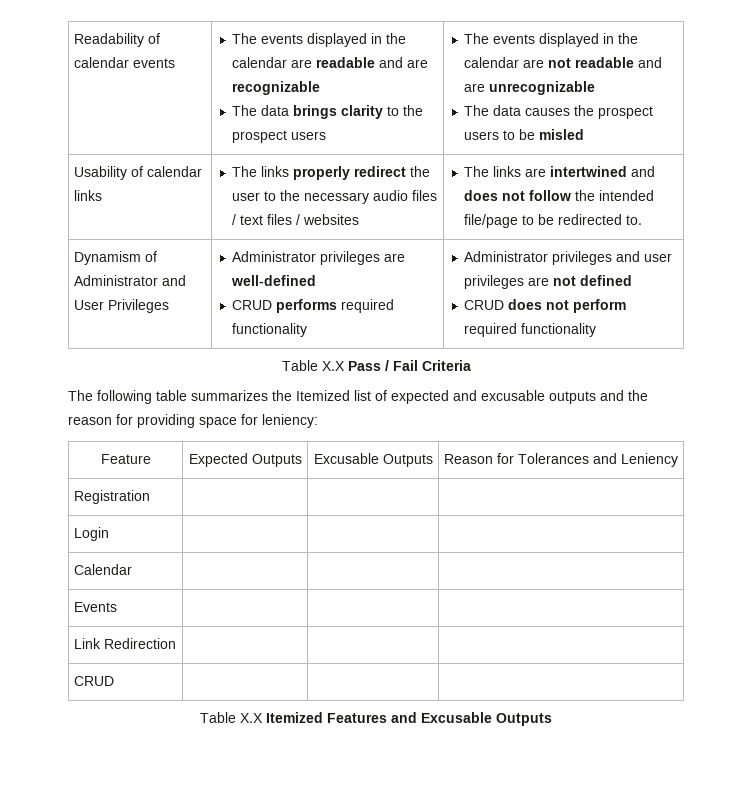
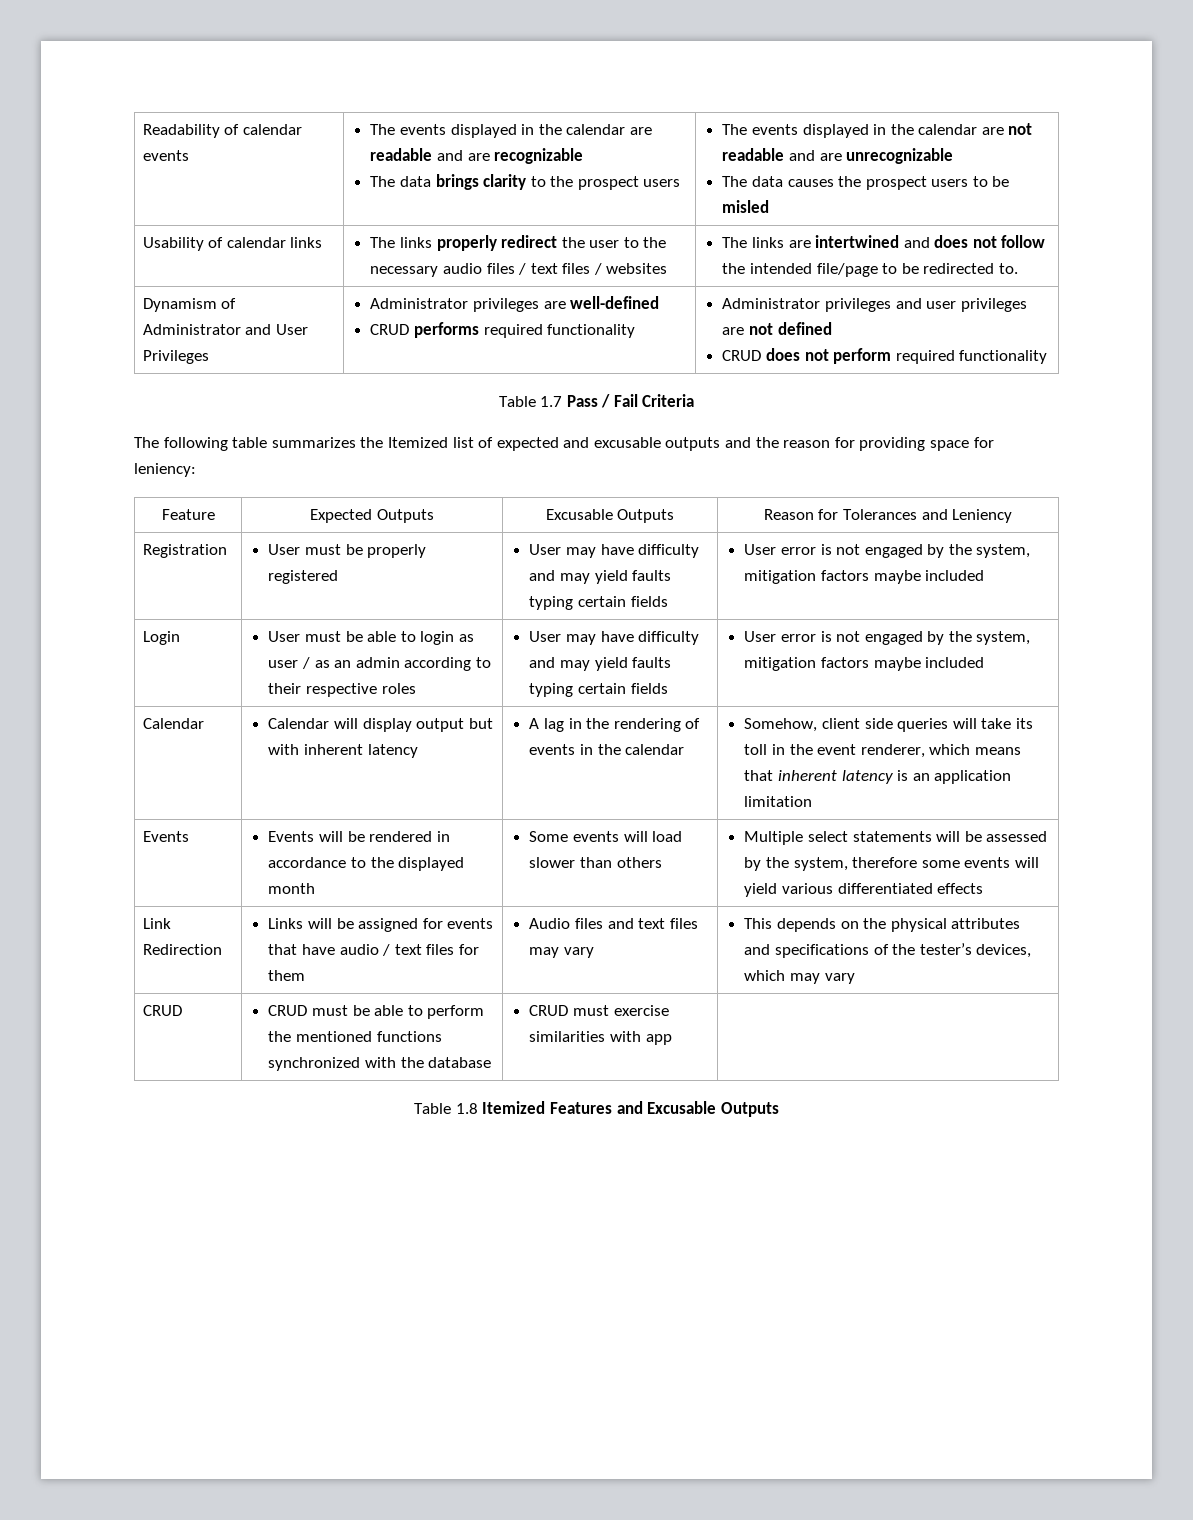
- Table X.X Pass / Fail Criteria
+ Table 1.7 Pass / Fail Criteria
- Registration | | |
- Login | | |
- Calendar | | |
- Events | | |
- Link Redirection | | |
- CRUD | | |
- Table X.X Itemized Features and Excusable Outputs
+ Registration | User must be properly registered | User may have difficulty and may yield faults typing certain fields | User error is not engaged by the system, mitigation factors maybe included
+ Login | User must be able to login as user / as an admin according to their respective roles | User may have difficulty and may yield faults typing certain fields | User error is not engaged by the system, mitigation factors maybe included
+ Calendar | Calendar will display output but with inherent latency | A lag in the rendering of events in the calendar | Somehow, client side queries will take its toll in the event renderer, which means that inherent latency is an application limitation
+ Events | Events will be rendered in accordance to the displayed month | Some events will load slower than others | Multiple select statements will be assessed by the system, therefore some events will yield various differentiated effects
+ Link Redirection | Links will be assigned for events that have audio / text files for them | Audio files and text files may vary | This depends on the physical attributes and specifications of the tester’s devices, which may vary
+ CRUD | CRUD must be able to perform the mentioned functions synchronized with the database | CRUD must exercise similarities with app |
+ Table 1.8 Itemized Features and Excusable Outputs

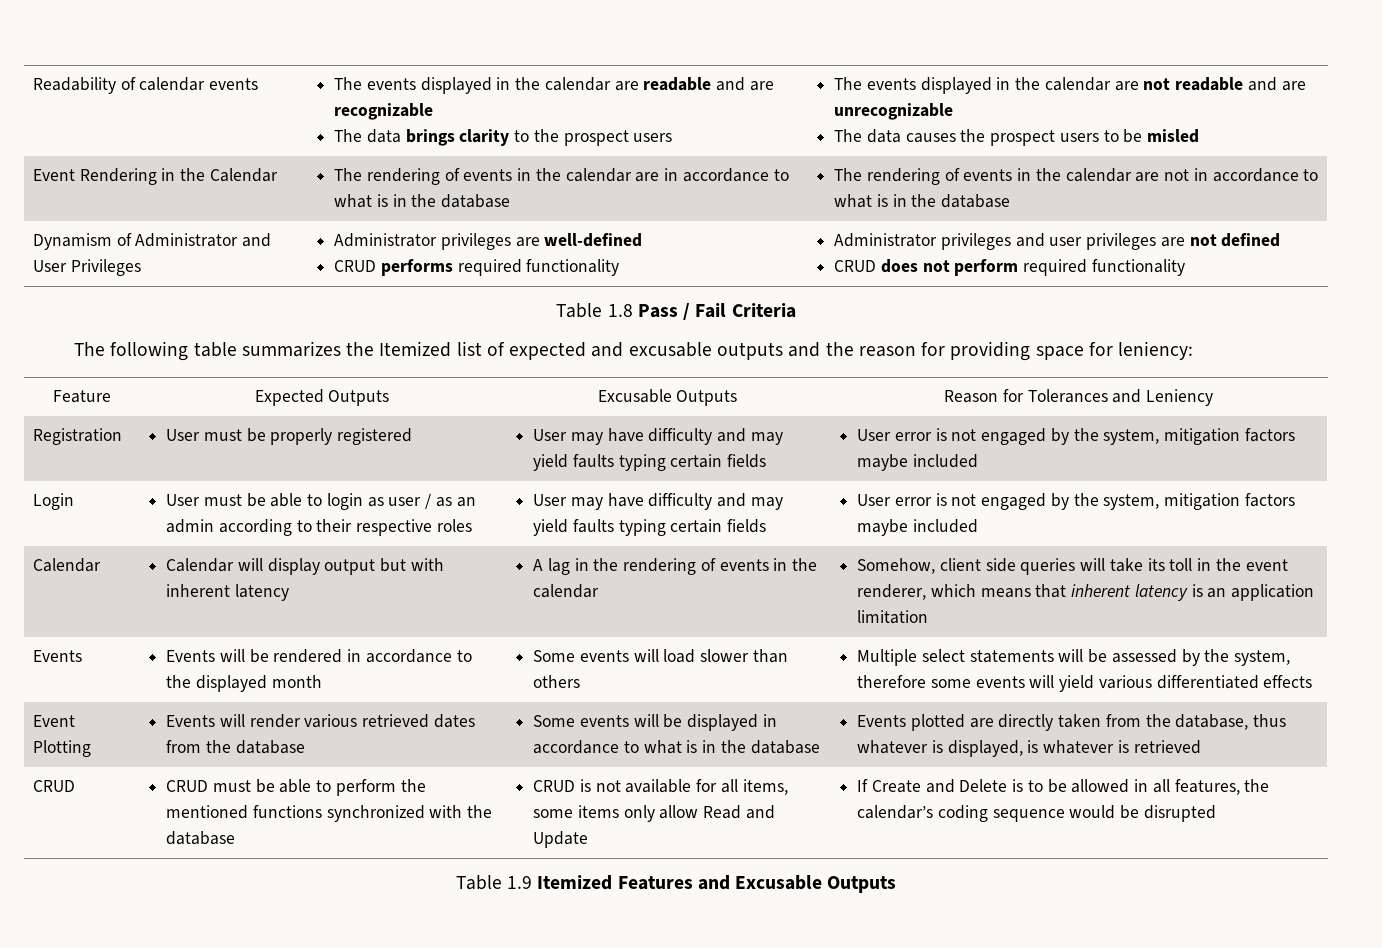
- Usability of calendar links | The links properly redirect the user to the necessary audio files / text files / websites | The links are intertwined and does not follow the intended file/page to be redirected to.
+ Event Rendering in the Calendar | The rendering of events in the calendar are in accordance to what is in the database | The rendering of events in the calendar are not in accordance to what is in the database
- Table 1.7 Pass / Fail Criteria
+ Table 1.8 Pass / Fail Criteria
- Link Redirection | Links will be assigned for events that have audio / text files for them | Audio files and text files may vary | This depends on the physical attributes and specifications of the tester’s devices, which may vary
+ Event Plotting | Events will render various retrieved dates from the database | Some events will be displayed in accordance to what is in the database | Events plotted are directly taken from the database, thus whatever is displayed, is whatever is retrieved
- CRUD must exercise similarities with app |
- Table 1.8 Itemized Features and Excusable Outputs
+ CRUD is not available for all items, some items only allow Read and Update | If Create and Delete is to be allowed in all features, the calendar’s coding sequence would be disrupted
+ Table 1.9 Itemized Features and Excusable Outputs

